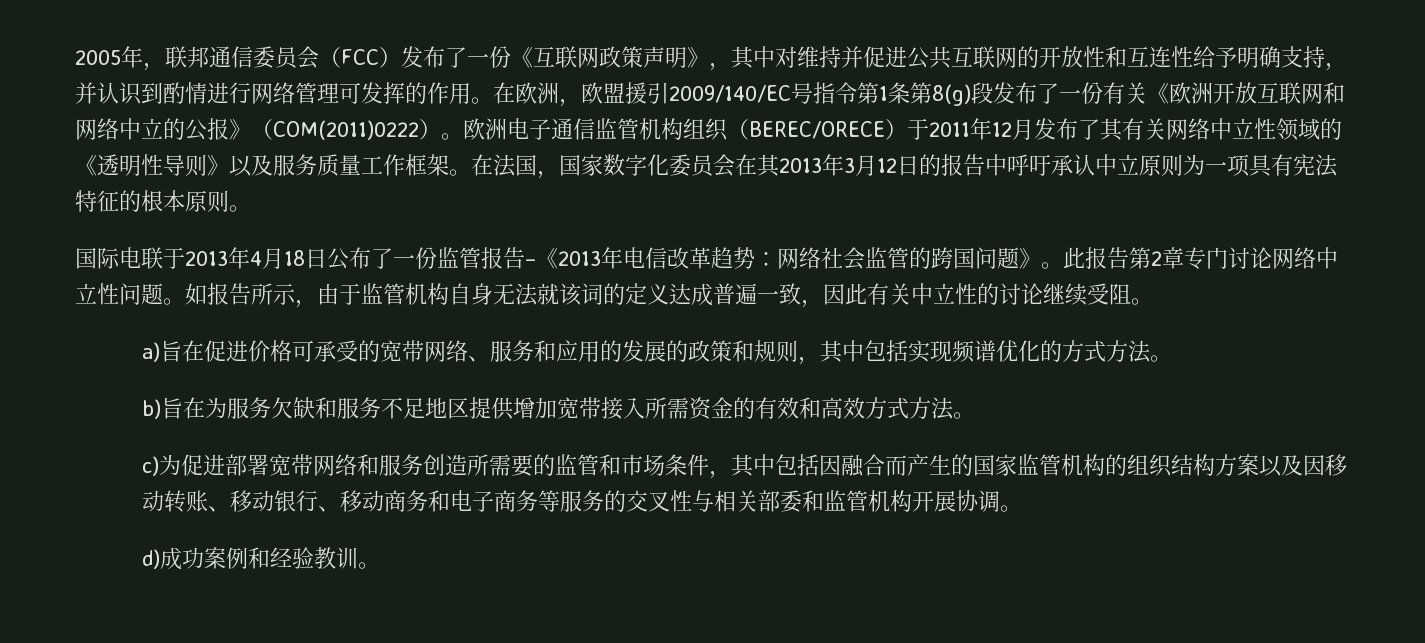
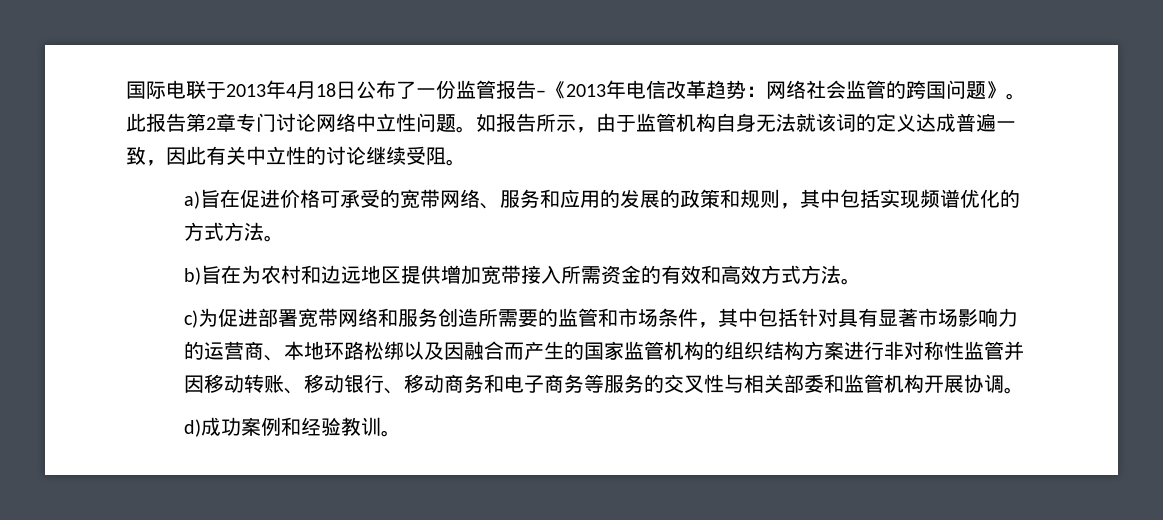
- 2005年，联邦通信委员会（FCC）发布了一份《互联网政策声明》，其中对维持并促进公共互联网的开放性和互连性给予明确支持，并认识到酌情进行网络管理可发挥的作用。在欧洲，欧盟援引2009/140/EC号指令第1条第8(g)段发布了一份有关《欧洲开放互联网和网络中立的公报》（COM(2011)0222）。欧洲电子通信监管机构组织（BEREC/ORECE）于2011年12月发布了其有关网络中立性领域的《透明性导则》以及服务质量工作框架。在法国，国家数字化委员会在其2013年3月12日的报告中呼吁承认中立原则为一项具有宪法特征的根本原则。
- b)旨在为服务欠缺和服务不足地区提供增加宽带接入所需资金的有效和高效方式方法。
+ b)旨在为农村和边远地区提供增加宽带接入所需资金的有效和高效方式方法。
- c)为促进部署宽带网络和服务创造所需要的监管和市场条件，其中包括因融合而产生的国家监管机构的组织结构方案以及因移动转账、移动银行、移动商务和电子商务等服务的交叉性与相关部委和监管机构开展协调。
+ c)为促进部署宽带网络和服务创造所需要的监管和市场条件，其中包括针对具有显著市场影响力的运营商、本地环路松绑以及因融合而产生的国家监管机构的组织结构方案进行非对称性监管并因移动转账、移动银行、移动商务和电子商务等服务的交叉性与相关部委和监管机构开展协调。

